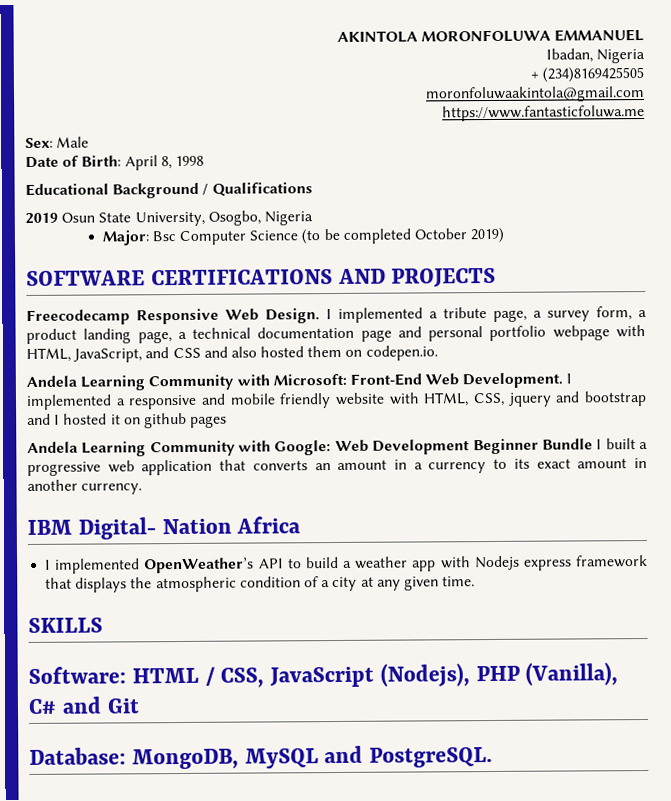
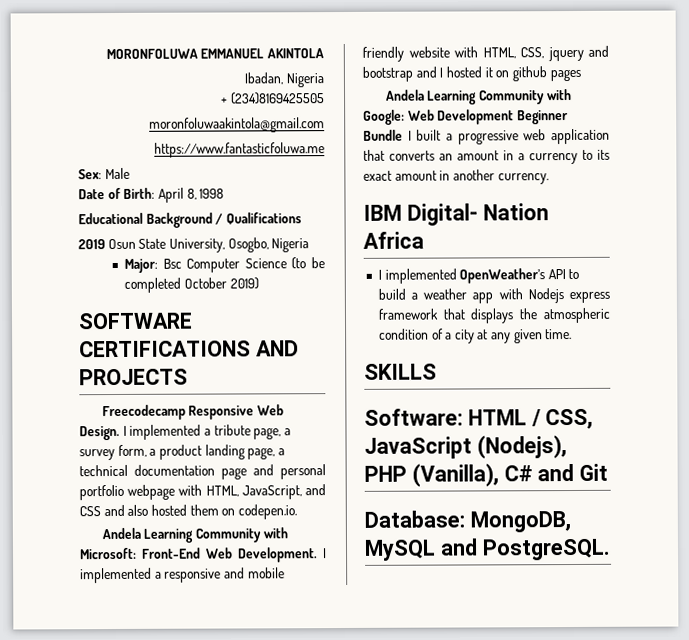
- AKINTOLA MORONFOLUWA EMMANUEL
+ MORONFOLUWA EMMANUEL AKINTOLA

